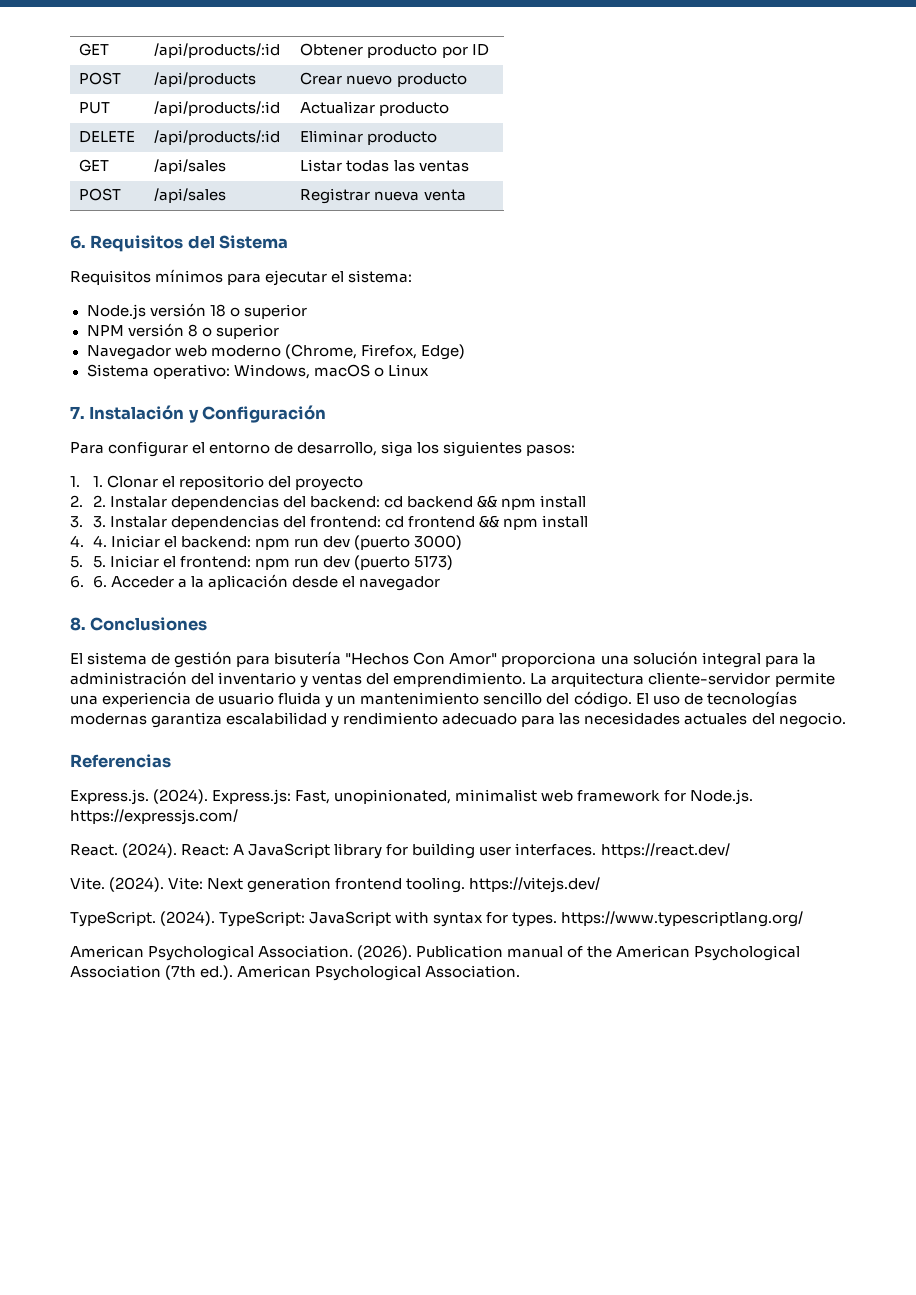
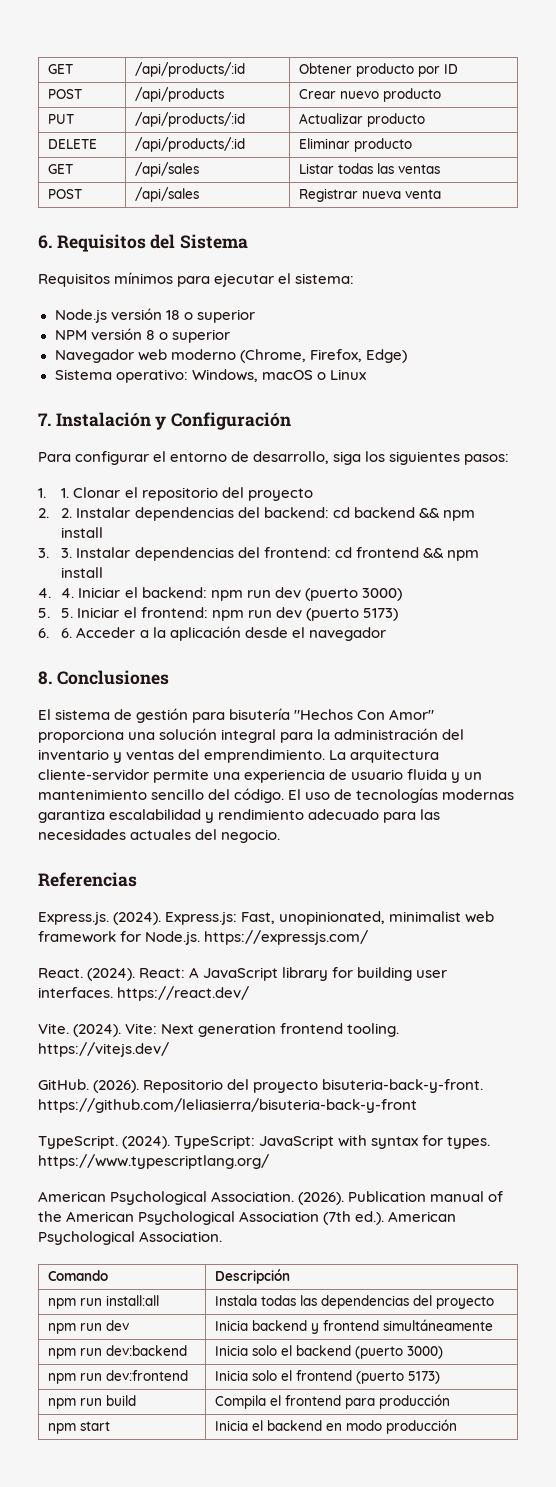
+ GitHub. (2026). Repositorio del proyecto bisuteria-back-y-front. https://github.com/leliasierra/bisuteria-back-y-front
+ Comando | Descripción
+ npm run install:all | Instala todas las dependencias del proyecto
+ npm run dev | Inicia backend y frontend simultáneamente
+ npm run dev:backend | Inicia solo el backend (puerto 3000)
+ npm run dev:frontend | Inicia solo el frontend (puerto 5173)
+ npm run build | Compila el frontend para producción
+ npm start | Inicia el backend en modo producción

